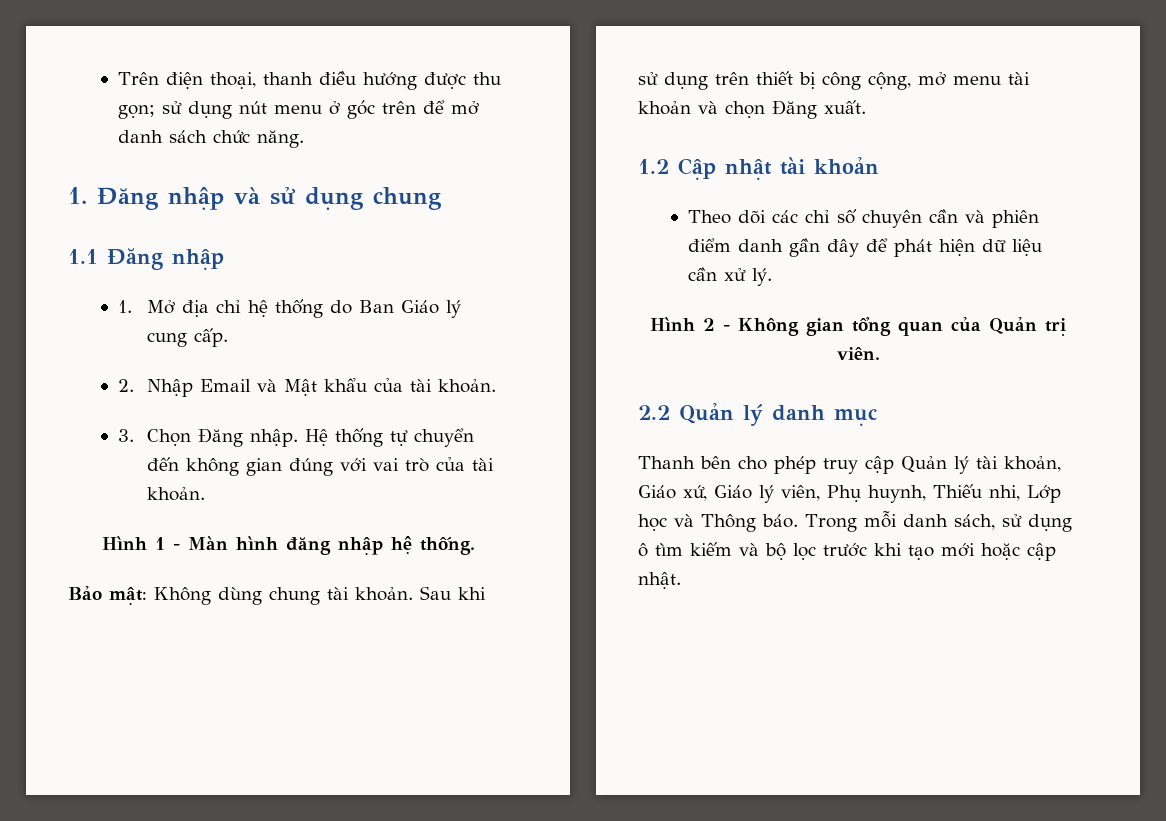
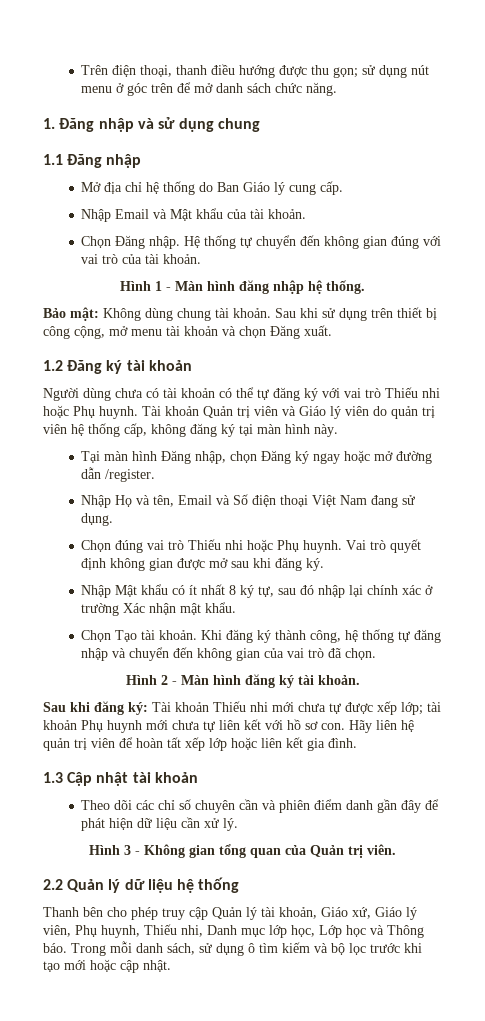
- 1. Mở địa chỉ hệ thống do Ban Giáo lý cung cấp.
+ Mở địa chỉ hệ thống do Ban Giáo lý cung cấp.
- 2. Nhập Email và Mật khẩu của tài khoản.
+ Nhập Email và Mật khẩu của tài khoản.
- 3. Chọn Đăng nhập.
+ Chọn Đăng nhập.
- 1.2 Cập nhật tài khoản
+ 1.2 Đăng ký tài khoản
+ Người dùng chưa có tài khoản có thể tự đăng ký với vai trò Thiếu nhi hoặc Phụ huynh. Tài khoản Quản trị viên và Giáo lý viên do quản trị viên hệ thống cấp, không đăng ký tại màn hình này.
+ Tại màn hình Đăng nhập, chọn Đăng ký ngay hoặc mở đường dẫn /register.
+ Nhập Họ và tên, Email và Số điện thoại Việt Nam đang sử dụng.
+ Chọn đúng vai trò Thiếu nhi hoặc Phụ huynh. Vai trò quyết định không gian được mở sau khi đăng ký.
+ Nhập Mật khẩu có ít nhất 8 ký tự, sau đó nhập lại chính xác ở trường Xác nhận mật khẩu.
+ Chọn Tạo tài khoản. Khi đăng ký thành công, hệ thống tự đăng nhập và chuyển đến không gian của vai trò đã chọn.
+ Hình 2 - Màn hình đăng ký tài khoản.
+ Sau khi đăng ký: Tài khoản Thiếu nhi mới chưa tự được xếp lớp; tài khoản Phụ huynh mới chưa tự liên kết với hồ sơ con. Hãy liên hệ quản trị viên để hoàn tất xếp lớp hoặc liên kết gia đình.
+ 1.3 Cập nhật tài khoản
- Hình 2 - Không gian tổng quan của Quản trị viên.
+ Hình 3 - Không gian tổng quan của Quản trị viên.
- 2.2 Quản lý danh mục
+ 2.2 Quản lý dữ liệu hệ thống
- Thanh bên cho phép truy cập Quản lý tài khoản, Giáo xứ, Giáo lý viên, Phụ huynh, Thiếu nhi, Lớp học và Thông báo.
+ Thanh bên cho phép truy cập Quản lý tài khoản, Giáo xứ, Giáo lý viên, Phụ huynh, Thiếu nhi, Danh mục lớp học, Lớp học và Thông báo.

